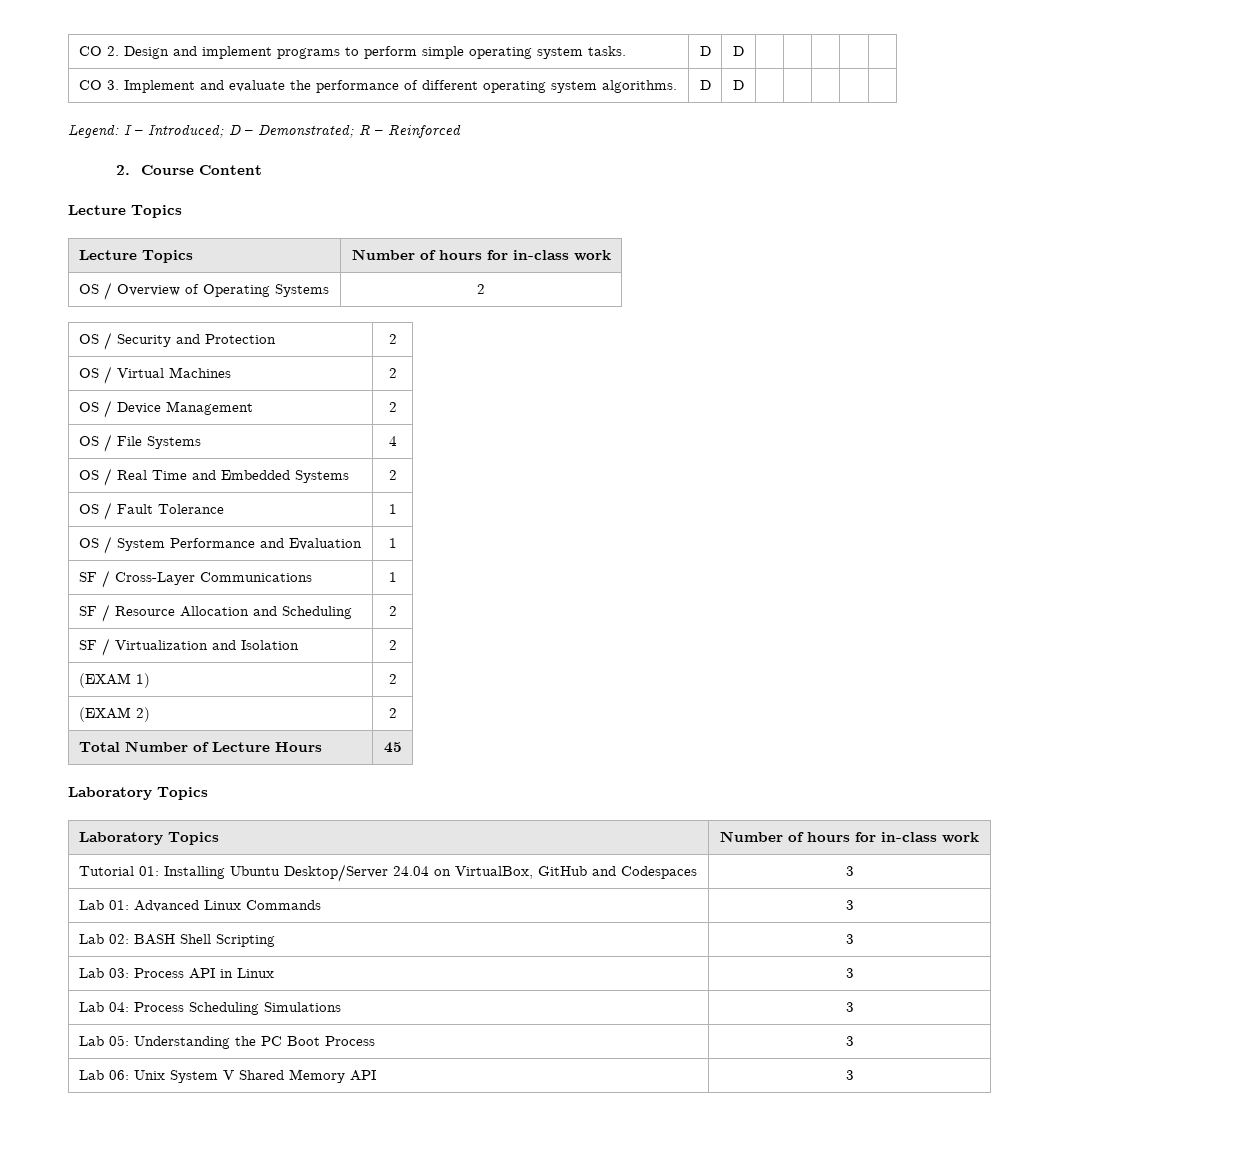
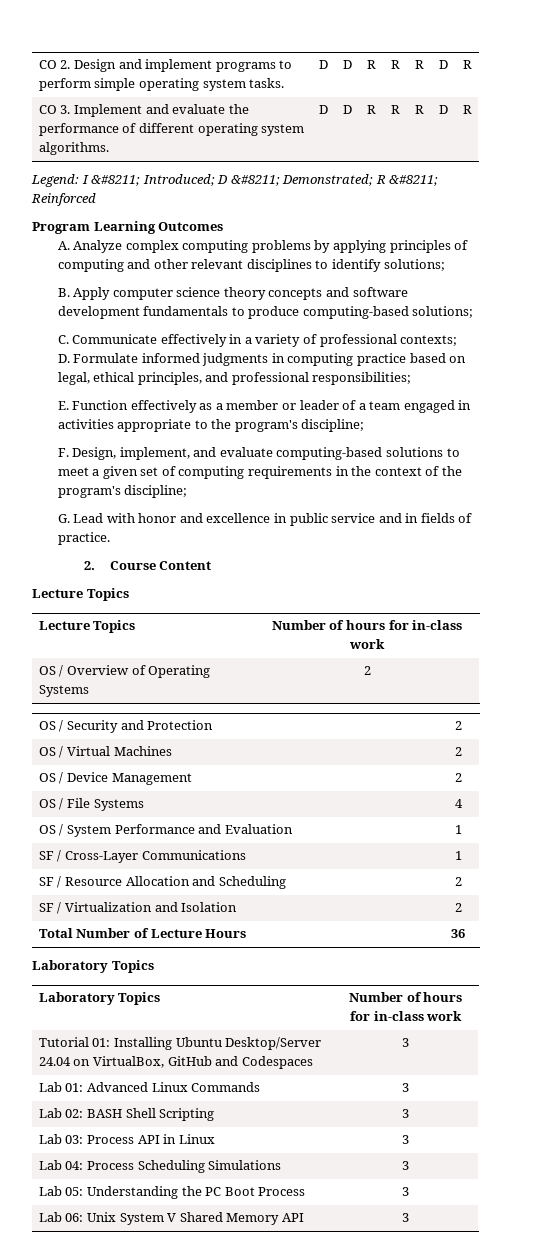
- CO 2. Design and implement programs to perform simple operating system tasks. | D | D | | | | |
+ CO 2. Design and implement programs to perform simple operating system tasks. | D | D | R | R | R | D | R
- CO 3. Implement and evaluate the performance of different operating system algorithms. | D | D | | | | |
+ CO 3. Implement and evaluate the performance of different operating system algorithms. | D | D | R | R | R | D | R
- Legend: I – Introduced; D – Demonstrated; R – Reinforced
+ Legend: I &#8211; Introduced; D &#8211; Demonstrated; R &#8211; Reinforced
+ Program Learning Outcomes
+ A. Analyze complex computing problems by applying principles of computing and other relevant disciplines to identify solutions;
+ B. Apply computer science theory concepts and software development fundamentals to produce computing-based solutions;
+ C. Communicate effectively in a variety of professional contexts;
+ D. Formulate informed judgments in computing practice based on legal, ethical principles, and professional responsibilities;
+ E. Function effectively as a member or leader of a team engaged in activities appropriate to the program's discipline;
+ F. Design, implement, and evaluate computing-based solutions to meet a given set of computing requirements in the context of the program's discipline;
+ G. Lead with honor and excellence in public service and in fields of practice.
- OS / Real Time and Embedded Systems | 2
- OS / Fault Tolerance | 1
- (EXAM 1) | 2
- (EXAM 2) | 2
- Total Number of Lecture Hours | 45
+ Total Number of Lecture Hours | 36

